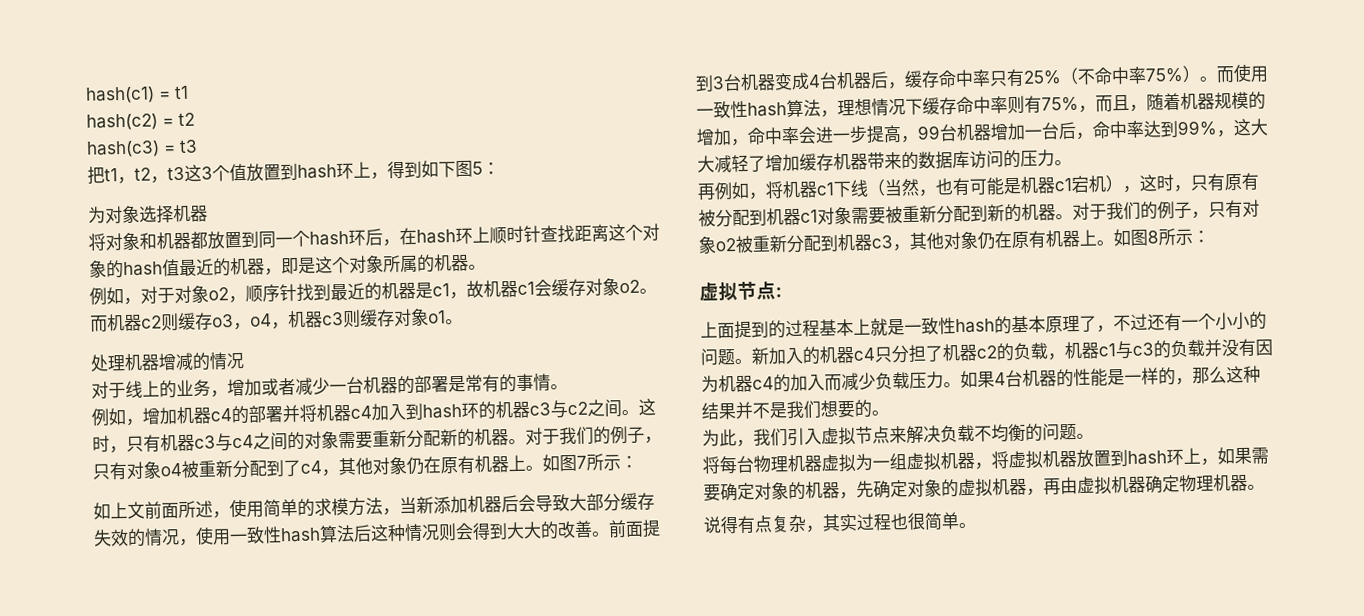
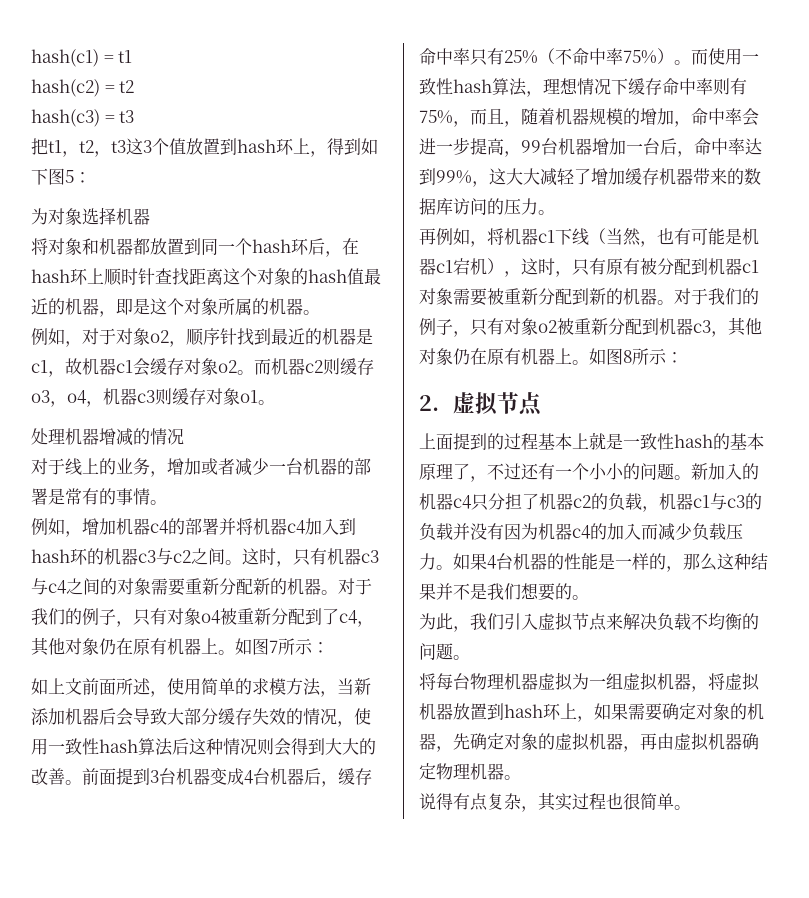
- 虚拟节点:
+ 2.虚拟节点

